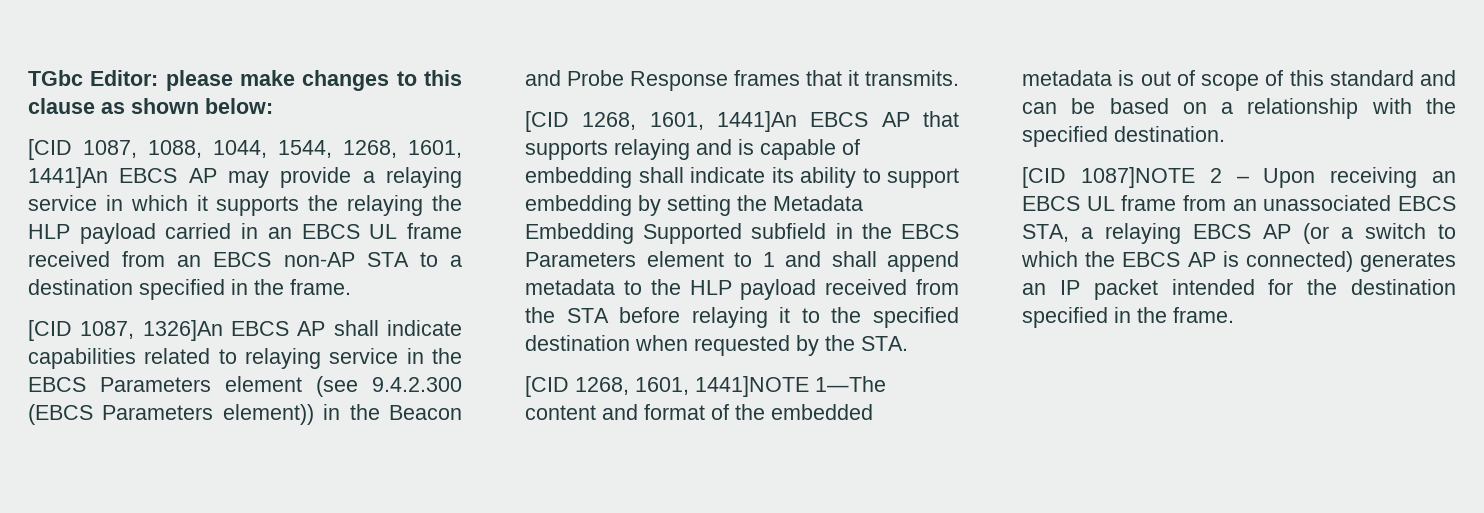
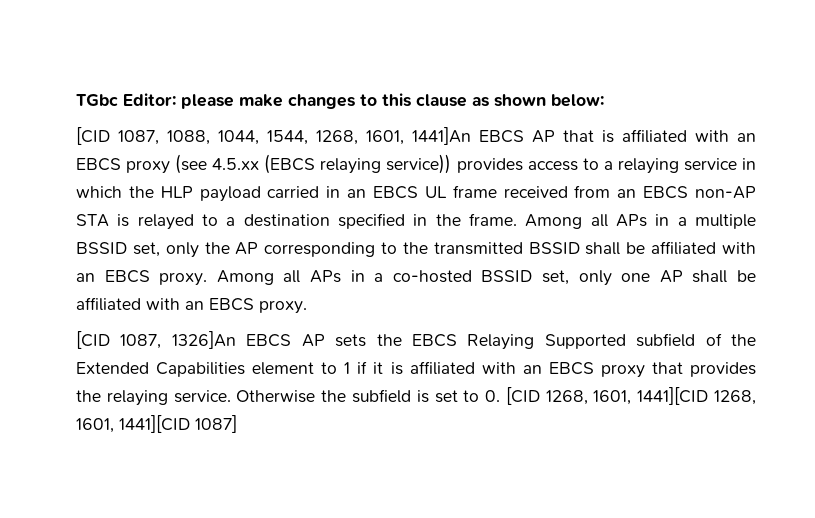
- [CID 1087, 1088, 1044, 1544, 1268, 1601, 1441]An EBCS AP may provide a relaying service in which it supports the relaying the HLP payload carried in an EBCS UL frame received from an EBCS non-AP STA to a destination specified in the frame.
+ [CID 1087, 1088, 1044, 1544, 1268, 1601, 1441]An EBCS AP that is affiliated with an EBCS proxy (see 4.5.xx (EBCS relaying service)) provides access to a relaying service in which the HLP payload carried in an EBCS UL frame received from an EBCS non-AP STA is relayed to a destination specified in the frame. Among all APs in a multiple BSSID set, only the AP corresponding to the transmitted BSSID shall be affiliated with an EBCS proxy. Among all APs in a co-hosted BSSID set, only one AP shall be affiliated with an EBCS proxy.
- [CID 1087, 1326]An EBCS AP shall indicate capabilities related to relaying service in the EBCS Parameters element (see 9.4.2.300 (EBCS Parameters element)) in the Beacon and Probe Response frames that it transmits.
- [CID 1268, 1601, 1441]An EBCS AP that supports relaying and is capable of embedding shall indicate its ability to support embedding by setting the Metadata Embedding Supported subfield in the EBCS Parameters element to 1 and shall append metadata to the HLP payload received from the STA before relaying it to the specified destination when requested by the STA.
- [CID 1268, 1601, 1441]NOTE 1—The content and format of the embedded metadata is out of scope of this standard and can be based on a relationship with the specified destination.
- [CID 1087]NOTE 2 – Upon receiving an EBCS UL frame from an unassociated EBCS STA, a relaying EBCS AP (or a switch to which the EBCS AP is connected) generates an IP packet intended for the destination specified in the frame.
+ [CID 1087, 1326]An EBCS AP sets the EBCS Relaying Supported subfield of the Extended Capabilities element to 1 if it is affiliated with an EBCS proxy that provides the relaying service. Otherwise the subfield is set to 0. [CID 1268, 1601, 1441][CID 1268, 1601, 1441][CID 1087]

